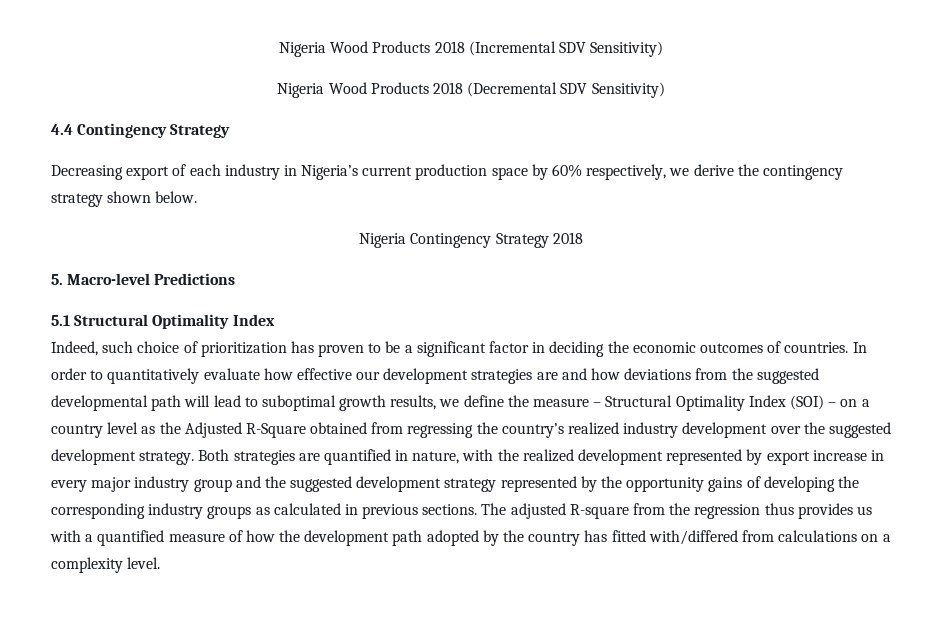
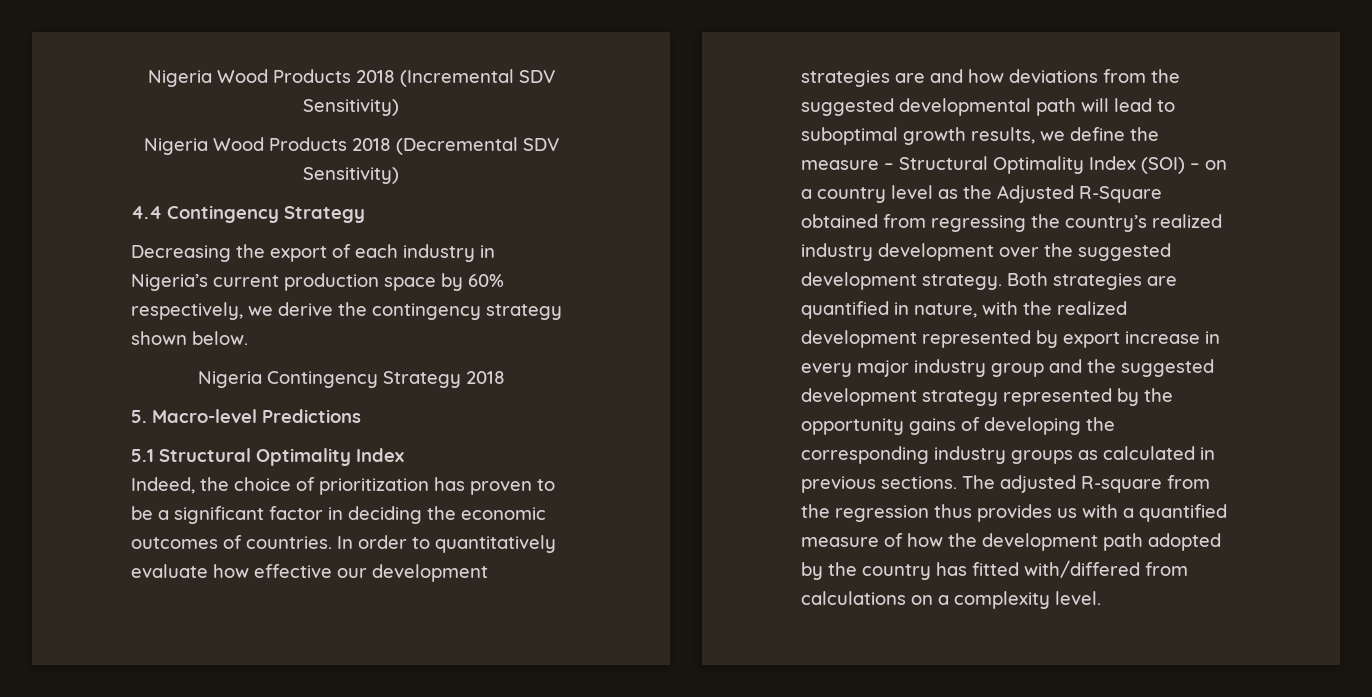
- Decreasing export of each industry in Nigeria’s current production space by 60% respectively, we derive the contingency strategy shown below.
+ Decreasing the export of each industry in Nigeria’s current production space by 60% respectively, we derive the contingency strategy shown below.
- Indeed, such choice of prioritization has proven to be a significant factor in deciding the economic outcomes of countries.
+ Indeed, the choice of prioritization has proven to be a significant factor in deciding the economic outcomes of countries.

